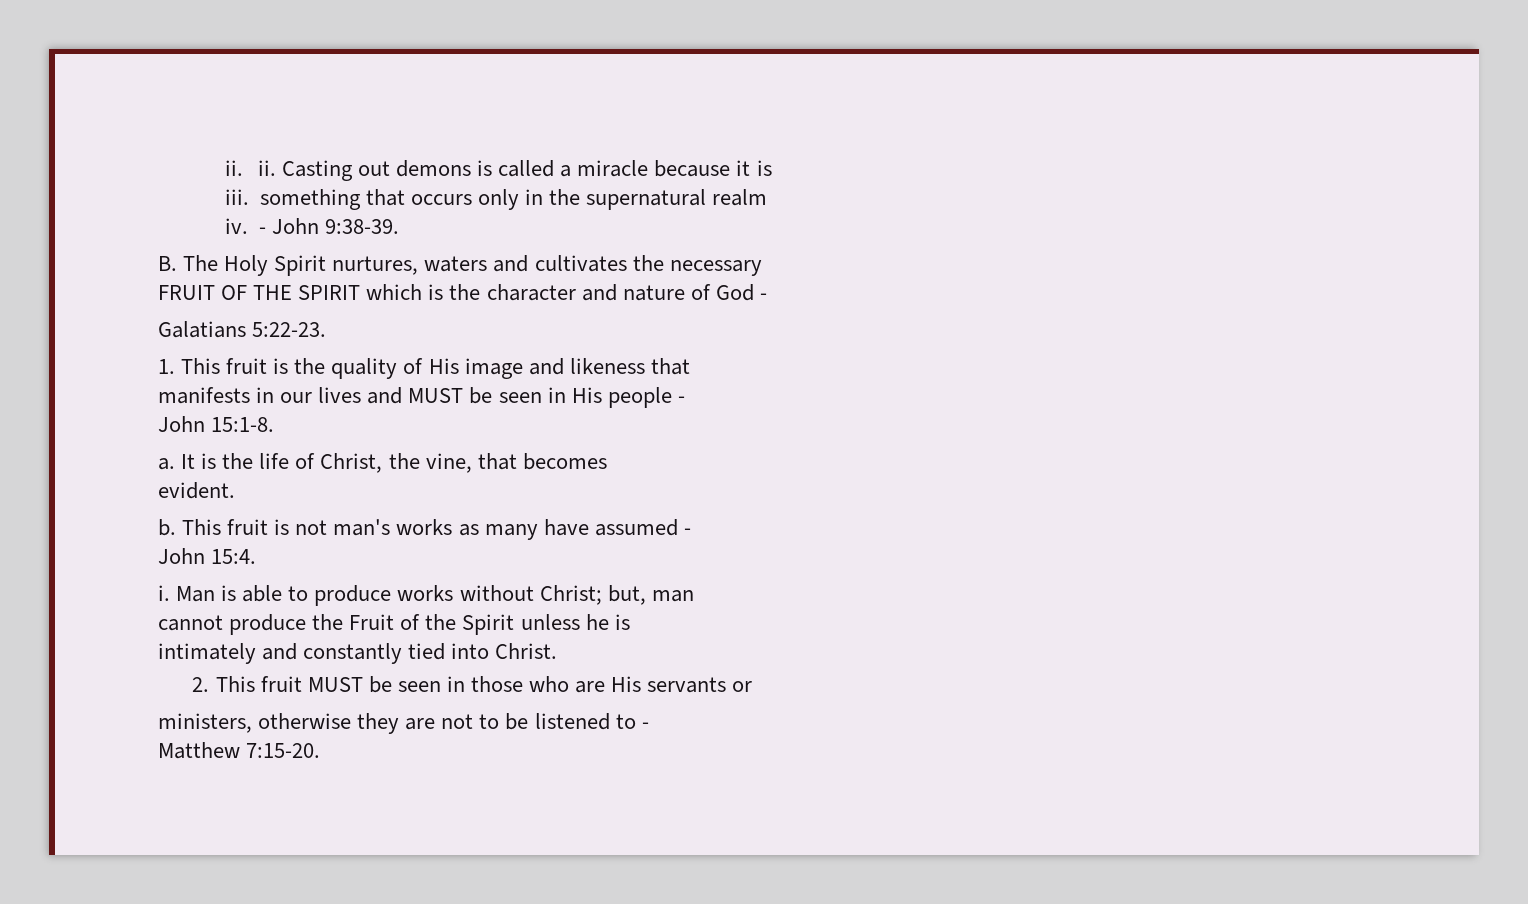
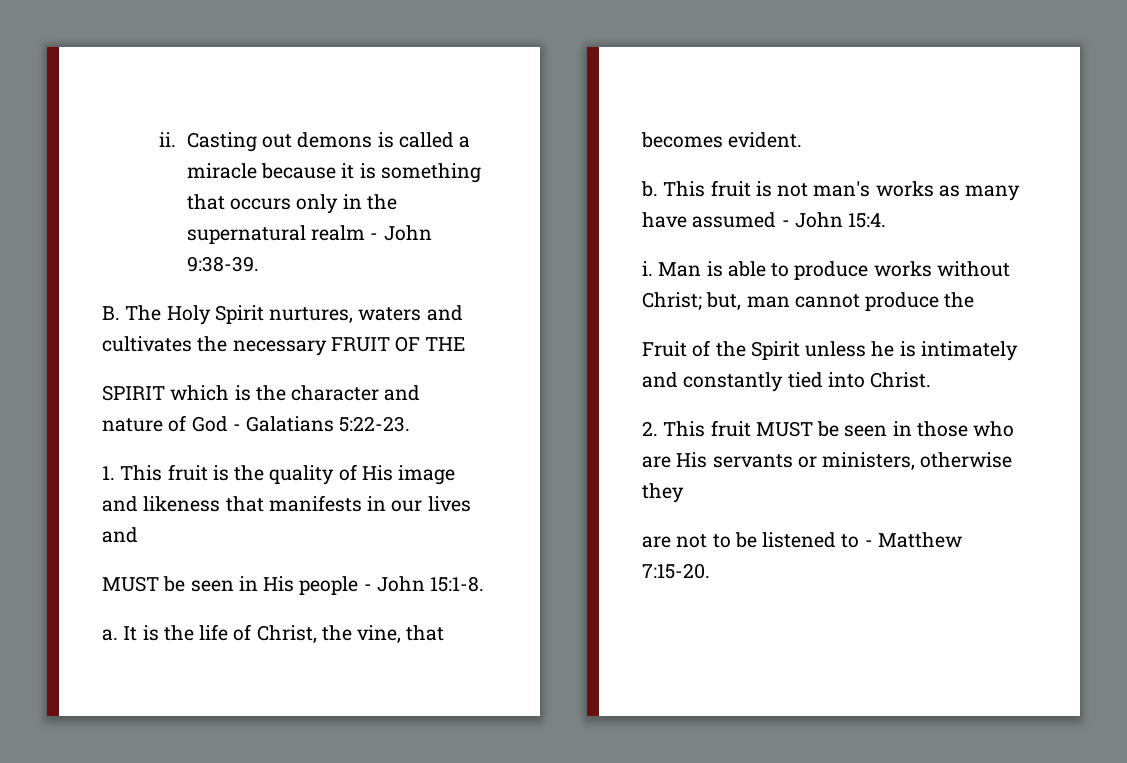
- ii. ii.
+ ii.
- Casting out demons is called a miracle because it is
- iii. something that occurs only in the supernatural realm
- iv. - John 9:38-39.
+ Casting out demons is called a miracle because it is something that occurs only in the supernatural realm - John 9:38-39.
- B. The Holy Spirit nurtures, waters and cultivates the necessary
- FRUIT OF THE SPIRIT which is the character and nature of God -
- Galatians 5:22-23.
+ B. The Holy Spirit nurtures, waters and cultivates the necessary FRUIT OF THE
+ SPIRIT which is the character and nature of God - Galatians 5:22-23.
- 1. This fruit is the quality of His image and likeness that
- manifests in our lives and MUST be seen in His people -
- John 15:1-8.
+ 1. This fruit is the quality of His image and likeness that manifests in our lives and
+ MUST be seen in His people - John 15:1-8.
- It is the life of Christ, the vine, that becomes
- evident.
+ It is the life of Christ, the vine, that becomes evident.
- This fruit is not man's works as many have assumed -
- John 15:4.
+ This fruit is not man's works as many have assumed - John 15:4.
- Man is able to produce works without Christ; but, man
- cannot produce the Fruit of the Spirit unless he is
- intimately and constantly tied into Christ.
+ Man is able to produce works without Christ; but, man cannot produce the
+ Fruit of the Spirit unless he is intimately and constantly tied into Christ.
- 2. This fruit MUST be seen in those who are His servants or
- ministers, otherwise they are not to be listened to -
- Matthew 7:15-20.
+ 2. This fruit MUST be seen in those who are His servants or ministers, otherwise they
+ are not to be listened to - Matthew 7:15-20.

